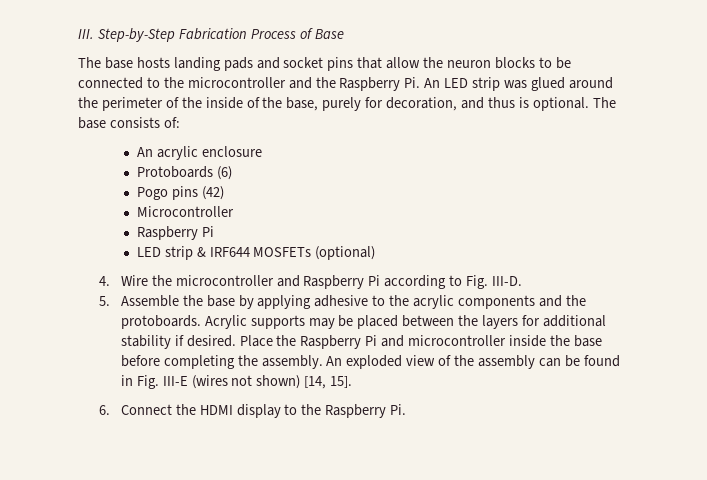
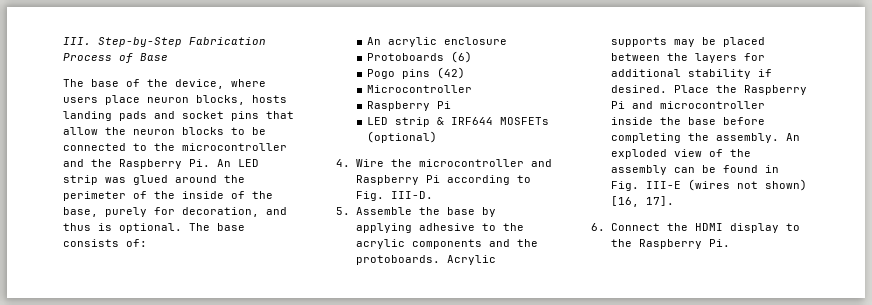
- The base hosts landing pads and socket pins that allow the neuron blocks to be connected to the microcontroller and the Raspberry Pi. An LED strip was glued around the perimeter of the inside of the base, purely for decoration, and thus is optional.
+ The base of the device, where users place neuron blocks, hosts landing pads and socket pins that allow the neuron blocks to be connected to the microcontroller and the Raspberry Pi. An LED strip was glued around the perimeter of the inside of the base, purely for decoration, and thus is optional.
- An exploded view of the assembly can be found in Fig. III-E (wires not shown) [14, 15].
+ An exploded view of the assembly can be found in Fig. III-E (wires not shown) [16, 17].

